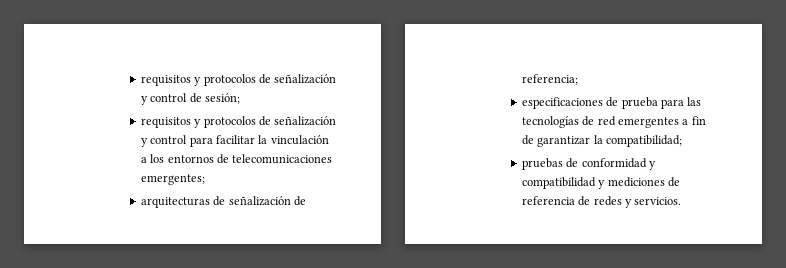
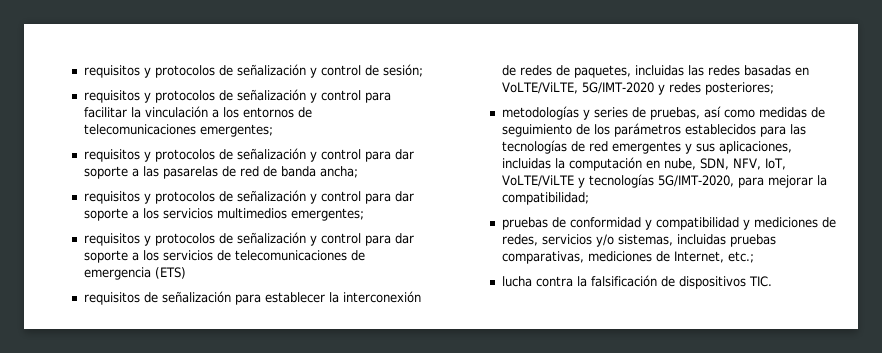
- arquitecturas de señalización de referencia;
- especificaciones de prueba para las tecnologías de red emergentes a fin de garantizar la compatibilidad;
+ requisitos y protocolos de señalización y control para dar soporte a las pasarelas de red de banda ancha;
+ requisitos y protocolos de señalización y control para dar soporte a los servicios multimedios emergentes;
+ requisitos y protocolos de señalización y control para dar soporte a los servicios de telecomunicaciones de emergencia (ETS)
+ requisitos de señalización para establecer la interconexión de redes de paquetes, incluidas las redes basadas en VoLTE/ViLTE, 5G/IMT-2020 y redes posteriores;
+ metodologías y series de pruebas, así como medidas de seguimiento de los parámetros establecidos para las tecnologías de red emergentes y sus aplicaciones, incluidas la computación en nube, SDN, NFV, IoT, VoLTE/ViLTE y tecnologías 5G/IMT-2020, para mejorar la compatibilidad;
- pruebas de conformidad y compatibilidad y mediciones de referencia de redes y servicios.
+ pruebas de conformidad y compatibilidad y mediciones de redes, servicios y/o sistemas, incluidas pruebas comparativas, mediciones de Internet, etc.;
+ lucha contra la falsificación de dispositivos TIC.

